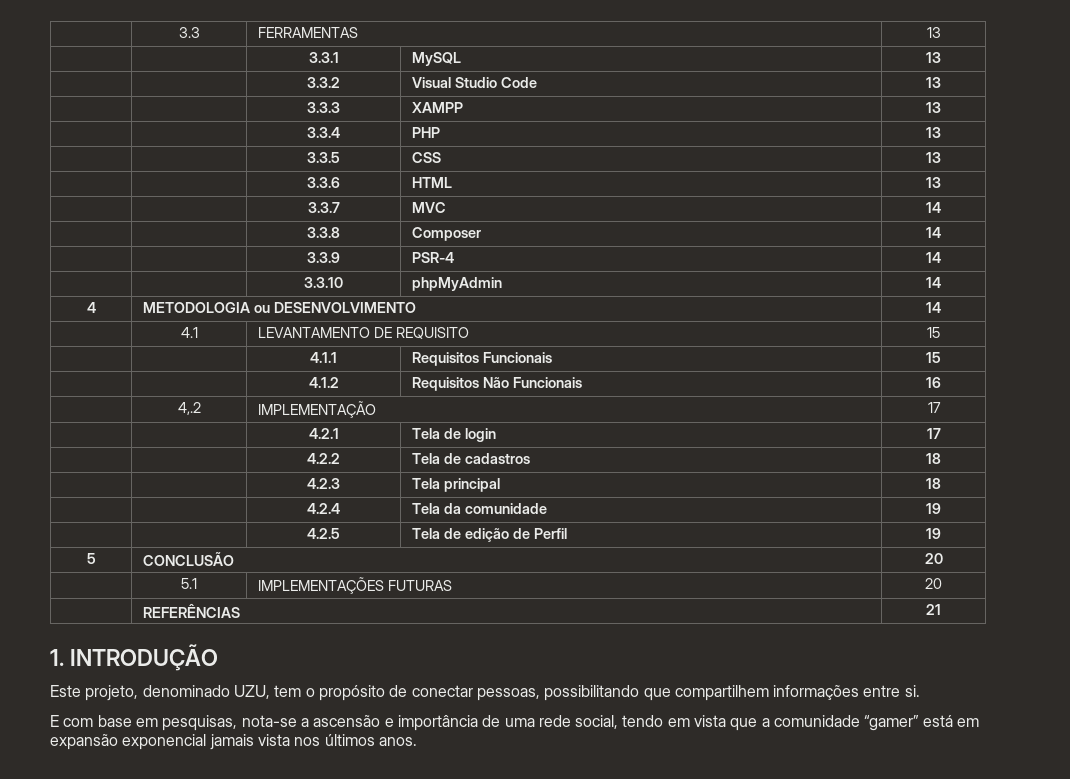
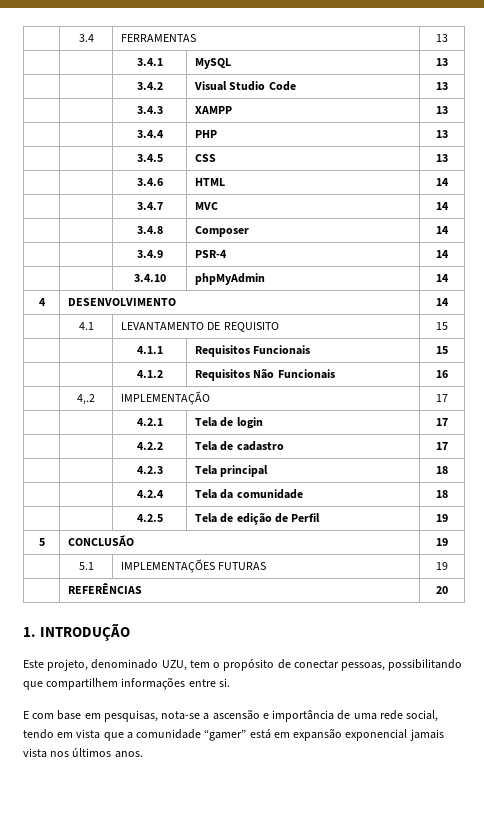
- | 3.3 | FERRAMENTAS | 13
+ | 3.4 | FERRAMENTAS | 13
- | | 3.3.1 | MySQL | 13
+ | | 3.4.1 | MySQL | 13
- | | 3.3.2 | Visual Studio Code | 13
+ | | 3.4.2 | Visual Studio Code | 13
- | | 3.3.3 | XAMPP | 13
+ | | 3.4.3 | XAMPP | 13
- | | 3.3.4 | PHP | 13
+ | | 3.4.4 | PHP | 13
- | | 3.3.5 | CSS | 13
+ | | 3.4.5 | CSS | 13
- | | 3.3.6 | HTML | 13
- | | 3.3.7 | MVC | 14
+ | | 3.4.6 | HTML | 14
+ | | 3.4.7 | MVC | 14
- | | 3.3.8 | Composer | 14
+ | | 3.4.8 | Composer | 14
- | | 3.3.9 | PSR-4 | 14
+ | | 3.4.9 | PSR-4 | 14
- | | 3.3.10 | phpMyAdmin | 14
+ | | 3.4.10 | phpMyAdmin | 14
- 4 | METODOLOGIA ou DESENVOLVIMENTO | 14
+ 4 | DESENVOLVIMENTO | 14
- | | 4.2.2 | Tela de cadastros | 18
+ | | 4.2.2 | Tela de cadastro | 17
- | | 4.2.4 | Tela da comunidade | 19
+ | | 4.2.4 | Tela da comunidade | 18
- 5 | CONCLUSÃO | 20
+ 5 | CONCLUSÃO | 19
- | 5.1 | IMPLEMENTAÇÕES FUTURAS | 20
+ | 5.1 | IMPLEMENTAÇÕES FUTURAS | 19
- | REFERÊNCIAS | 21
+ | REFERÊNCIAS | 20

